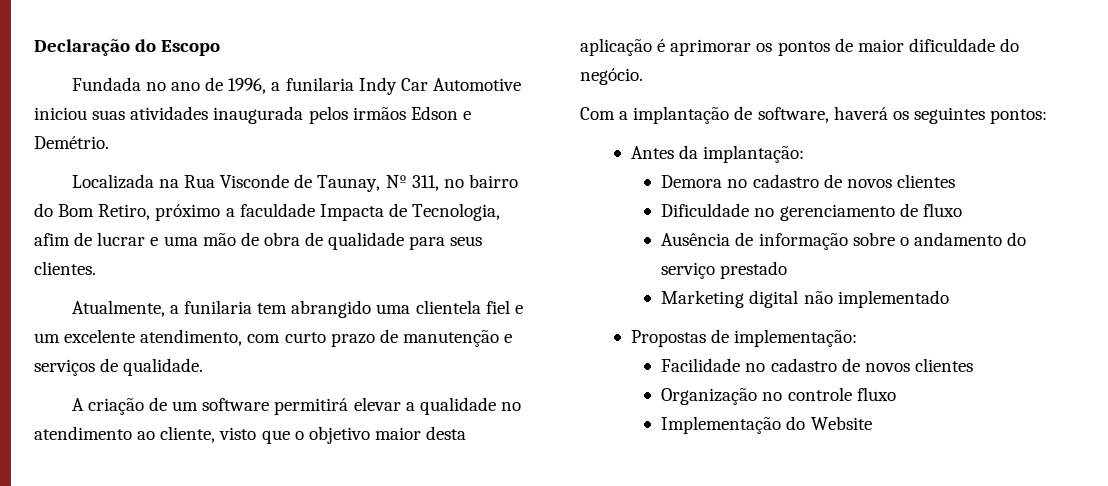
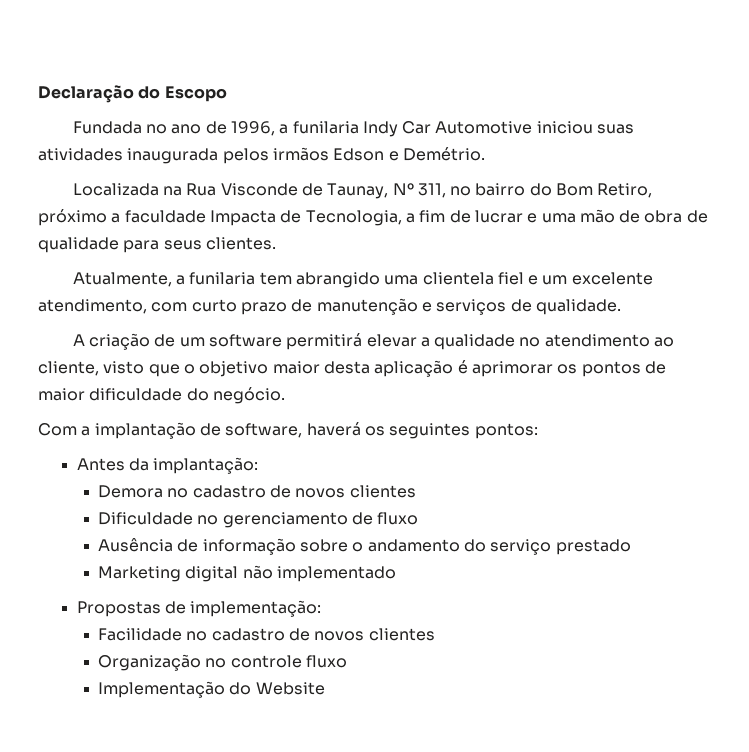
- Localizada na Rua Visconde de Taunay, Nº 311, no bairro do Bom Retiro, próximo a faculdade Impacta de Tecnologia, afim de lucrar e uma mão de obra de qualidade para seus clientes.
+ Localizada na Rua Visconde de Taunay, Nº 311, no bairro do Bom Retiro, próximo a faculdade Impacta de Tecnologia, a fim de lucrar e uma mão de obra de qualidade para seus clientes.

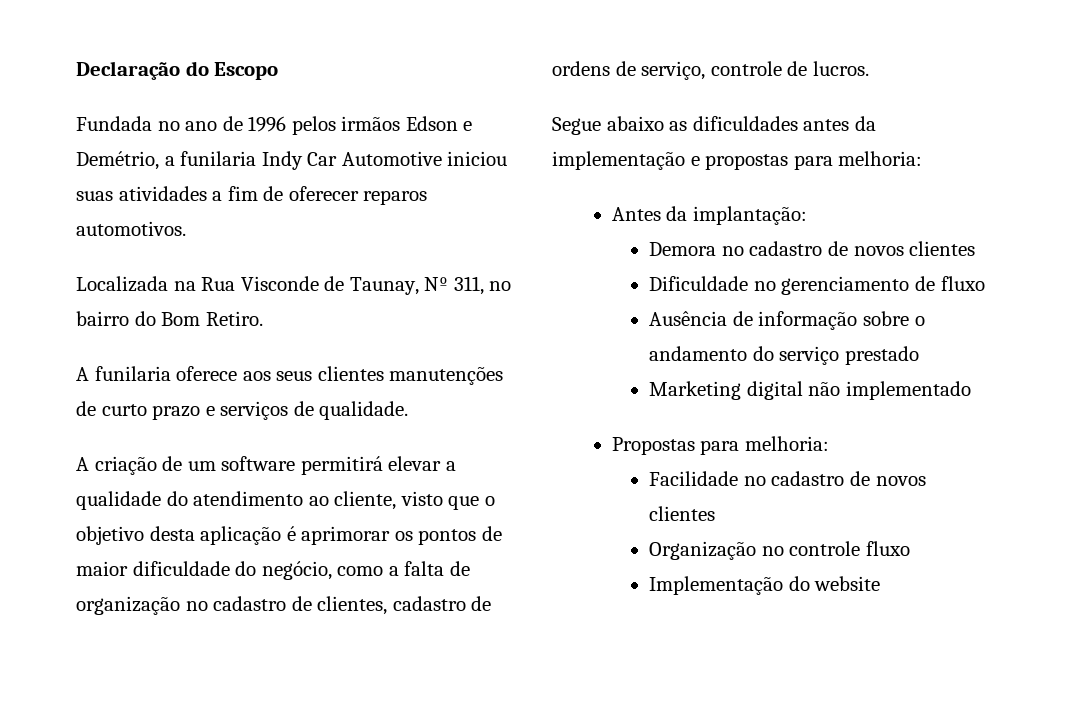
- Fundada no ano de 1996, a funilaria Indy Car Automotive iniciou suas atividades inaugurada pelos irmãos Edson e Demétrio.
+ Fundada no ano de 1996 pelos irmãos Edson e Demétrio, a funilaria Indy Car Automotive iniciou suas atividades a fim de oferecer reparos automotivos.
- Localizada na Rua Visconde de Taunay, Nº 311, no bairro do Bom Retiro, próximo a faculdade Impacta de Tecnologia, a fim de lucrar e uma mão de obra de qualidade para seus clientes.
- Atualmente, a funilaria tem abrangido uma clientela fiel e um excelente atendimento, com curto prazo de manutenção e serviços de qualidade.
+ Localizada na Rua Visconde de Taunay, Nº 311, no bairro do Bom Retiro.
+ A funilaria oferece aos seus clientes manutenções de curto prazo e serviços de qualidade.
- A criação de um software permitirá elevar a qualidade no atendimento ao cliente, visto que o objetivo maior desta aplicação é aprimorar os pontos de maior dificuldade do negócio.
- Com a implantação de software, haverá os seguintes pontos:
+ A criação de um software permitirá elevar a qualidade do atendimento ao cliente, visto que o objetivo desta aplicação é aprimorar os pontos de maior dificuldade do negócio, como a falta de organização no cadastro de clientes, cadastro de ordens de serviço, controle de lucros.
+ Segue abaixo as dificuldades antes da implementação e propostas para melhoria:
- Propostas de implementação:
+ Propostas para melhoria:
- Implementação do Website
+ Implementação do website

